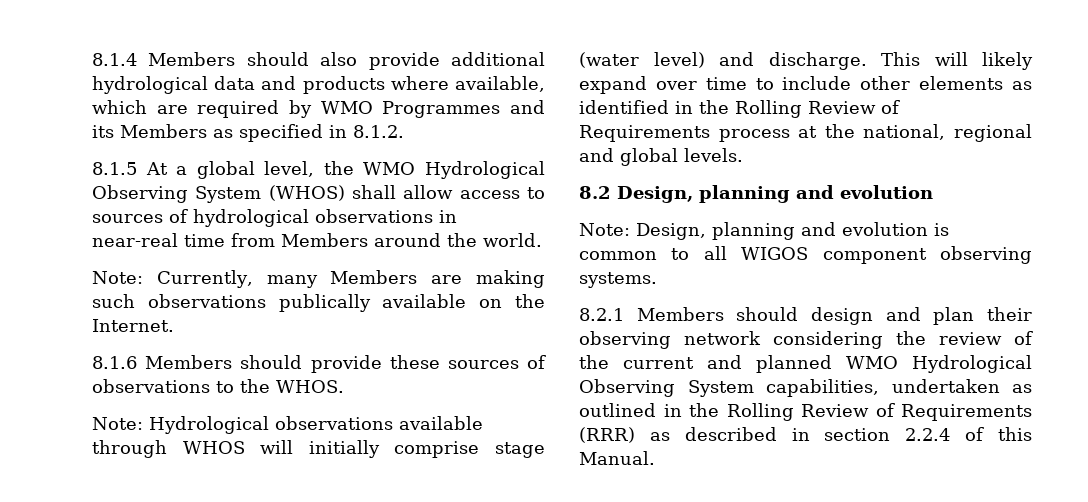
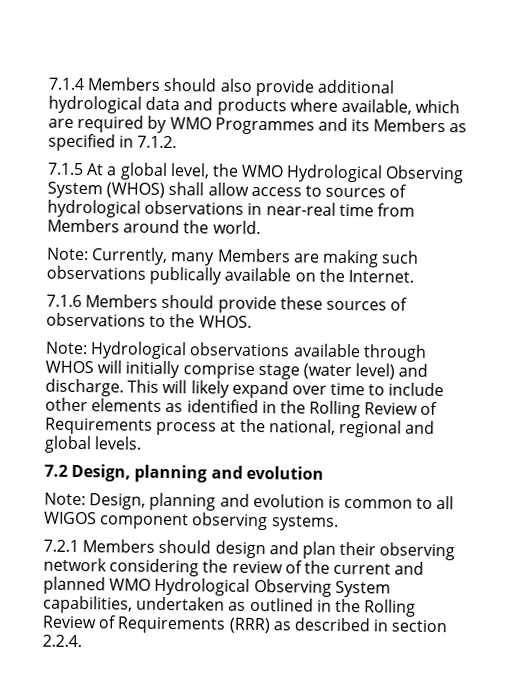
- 8.1.4 Members should also provide additional hydrological data and products where available, which are required by WMO Programmes and its Members as specified in 8.1.2.
- 8.1.5 At a global level, the WMO Hydrological Observing System (WHOS) shall allow access to sources of hydrological observations in near-real time from Members around the world.
+ 7.1.4 Members should also provide additional hydrological data and products where available, which are required by WMO Programmes and its Members as specified in 7.1.2.
+ 7.1.5 At a global level, the WMO Hydrological Observing System (WHOS) shall allow access to sources of hydrological observations in near-real time from Members around the world.
- 8.1.6 Members should provide these sources of observations to the WHOS.
+ 7.1.6 Members should provide these sources of observations to the WHOS.
- 8.2 Design, planning and evolution
+ 7.2 Design, planning and evolution
- 8.2.1 Members should design and plan their observing network considering the review of the current and planned WMO Hydrological Observing System capabilities, undertaken as outlined in the Rolling Review of Requirements (RRR) as described in section 2.2.4 of this Manual.
+ 7.2.1 Members should design and plan their observing network considering the review of the current and planned WMO Hydrological Observing System capabilities, undertaken as outlined in the Rolling Review of Requirements (RRR) as described in section 2.2.4.

